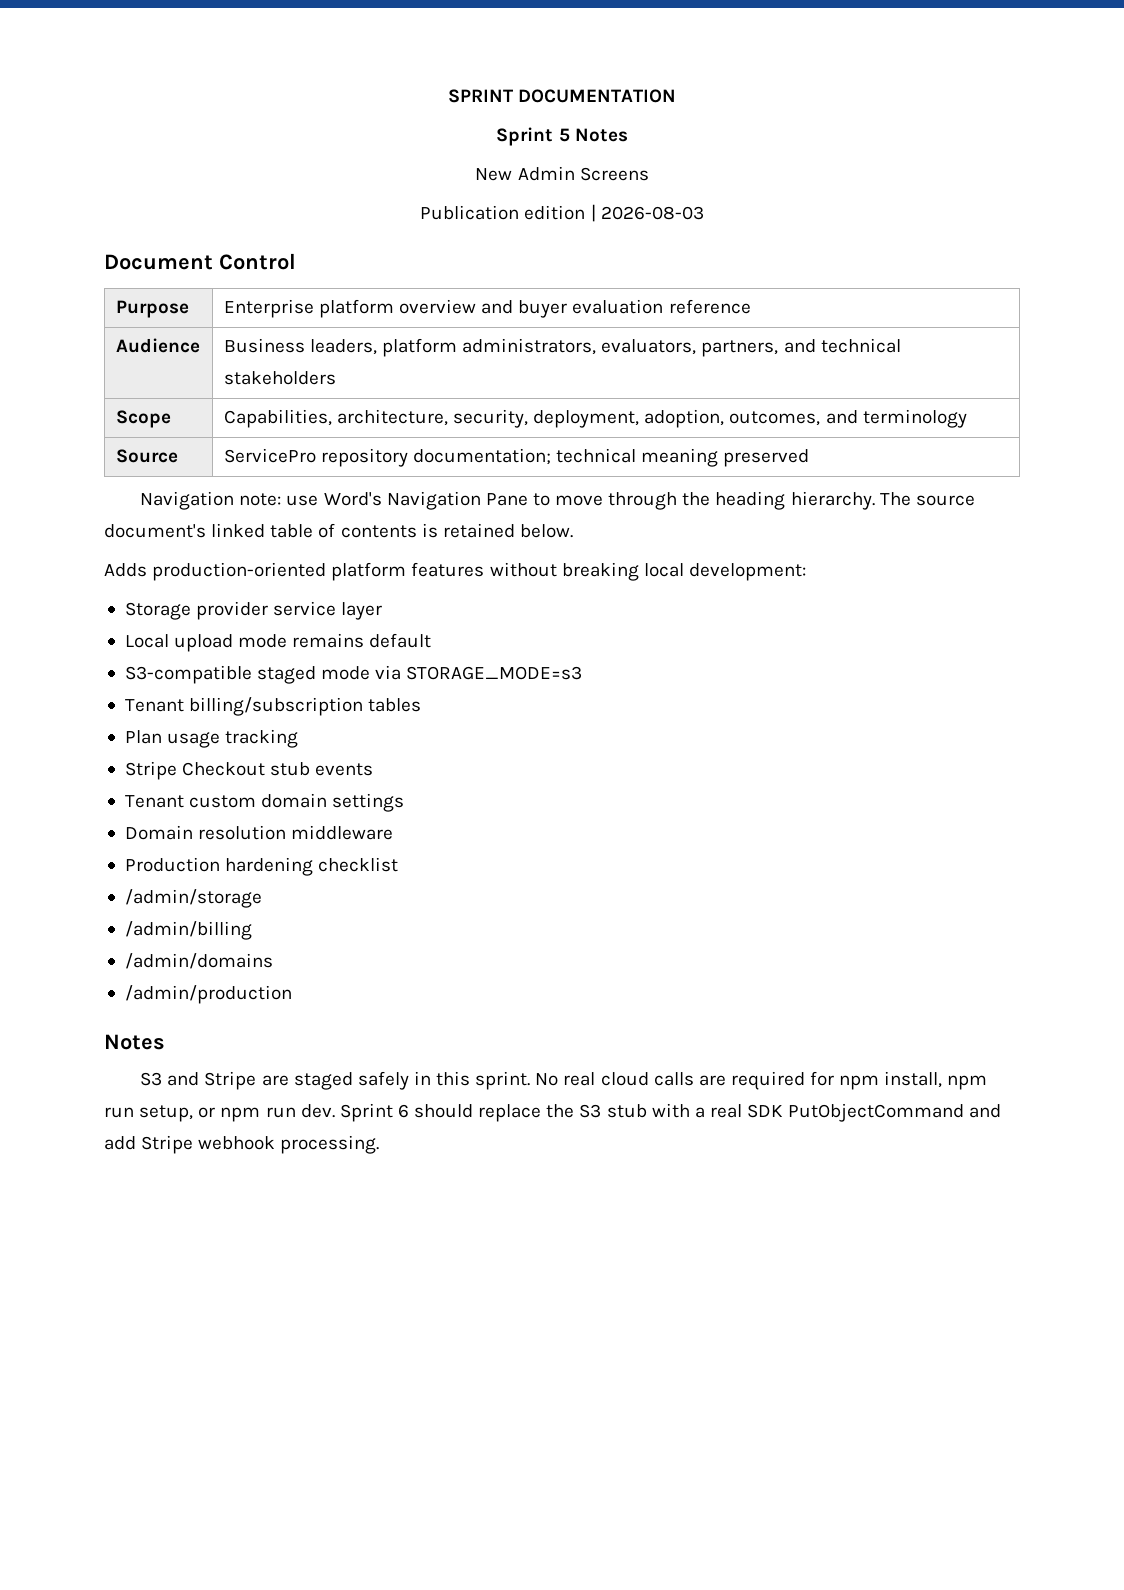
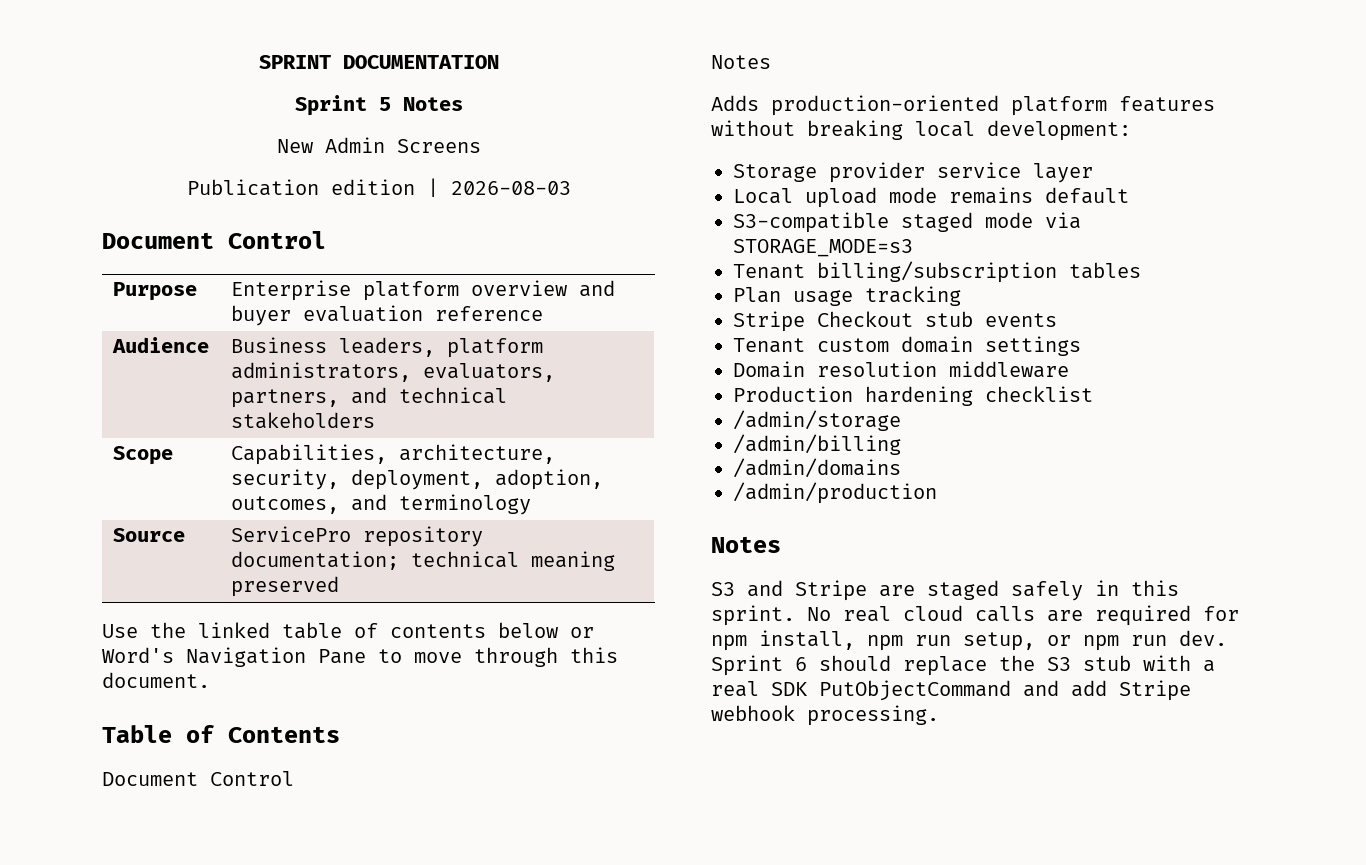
- Navigation note: use Word's Navigation Pane to move through the heading hierarchy. The source document's linked table of contents is retained below.
+ Use the linked table of contents below or Word's Navigation Pane to move through this document.
+ Table of Contents
+ Document Control
+ Notes

